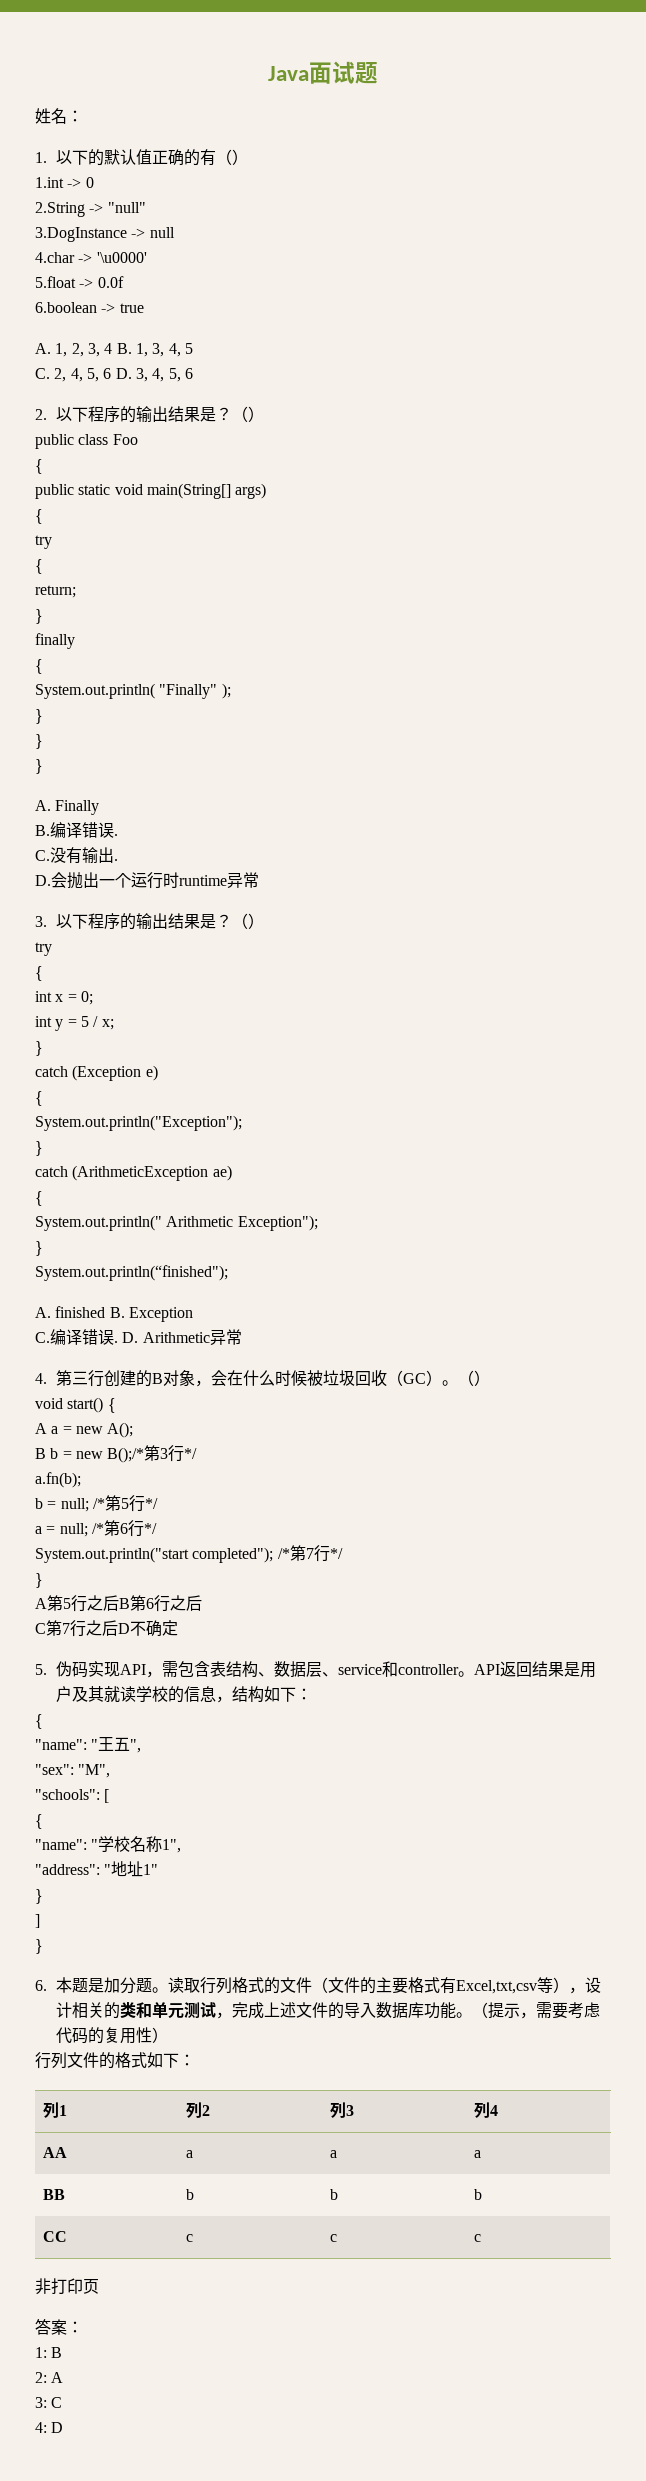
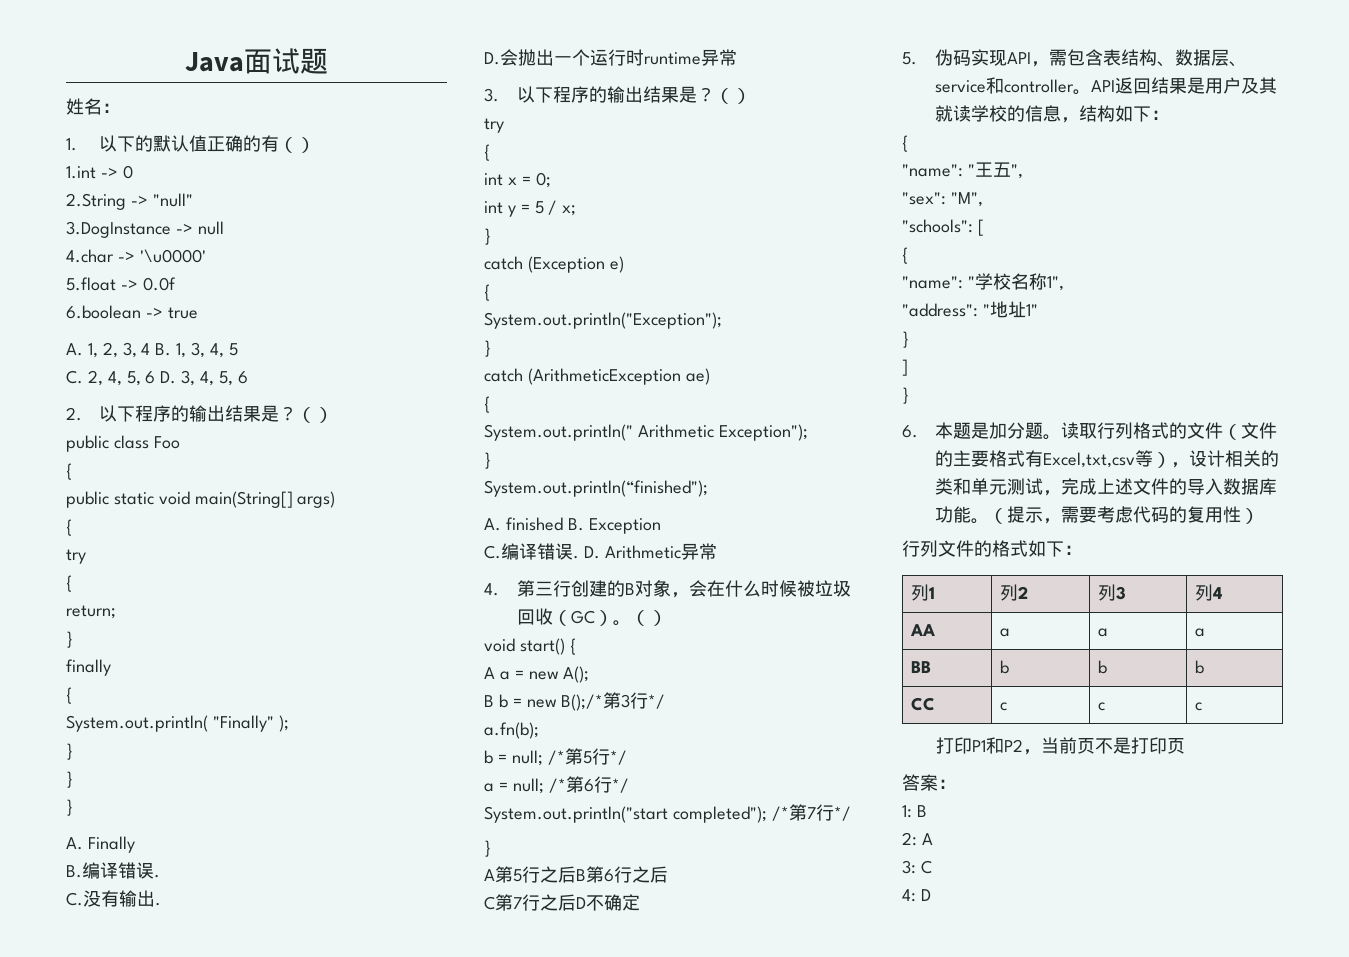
- 非打印页
+ 打印P1和P2，当前页不是打印页

